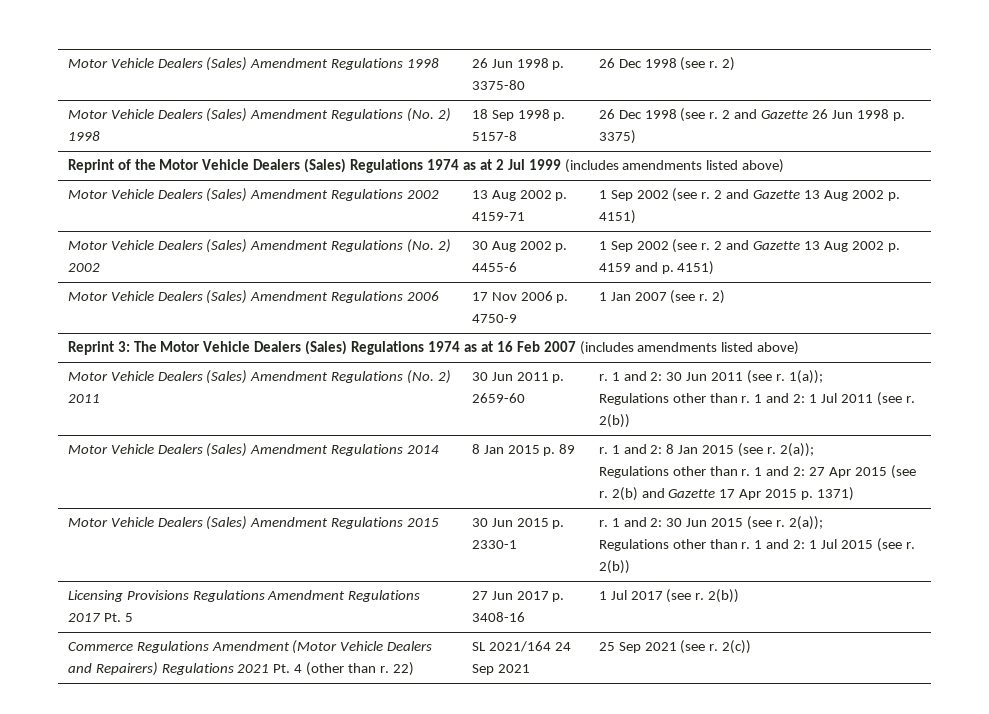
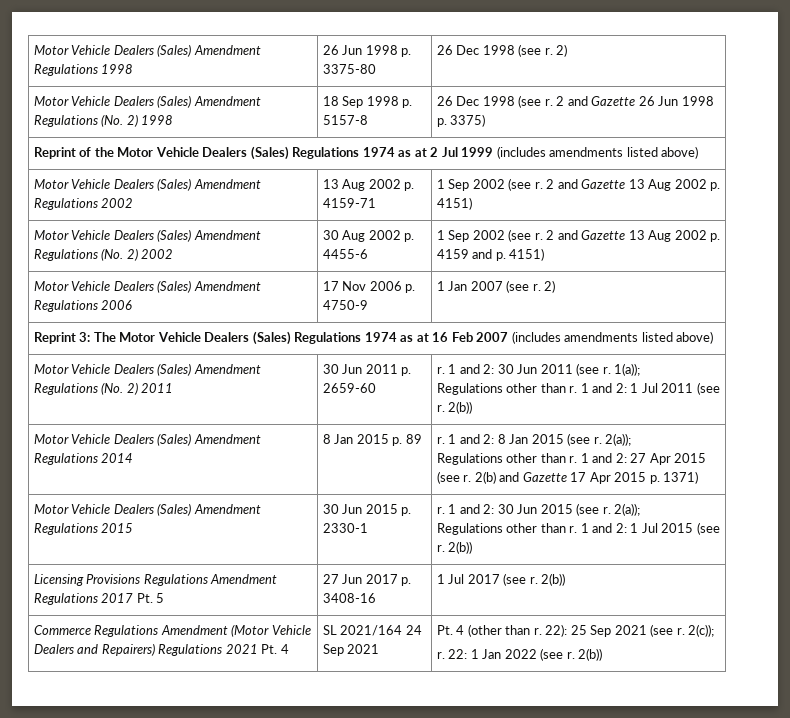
- Commerce Regulations Amendment (Motor Vehicle Dealers and Repairers) Regulations 2021 Pt. 4 (other than r. 22) | SL 2021/164 24 Sep 2021 | 25 Sep 2021 (see r. 2(c))
+ Commerce Regulations Amendment (Motor Vehicle Dealers and Repairers) Regulations 2021 Pt. 4 | SL 2021/164 24 Sep 2021 | Pt. 4 (other than r. 22): 25 Sep 2021 (see r. 2(c));
+ r. 22: 1 Jan 2022 (see r. 2(b))

